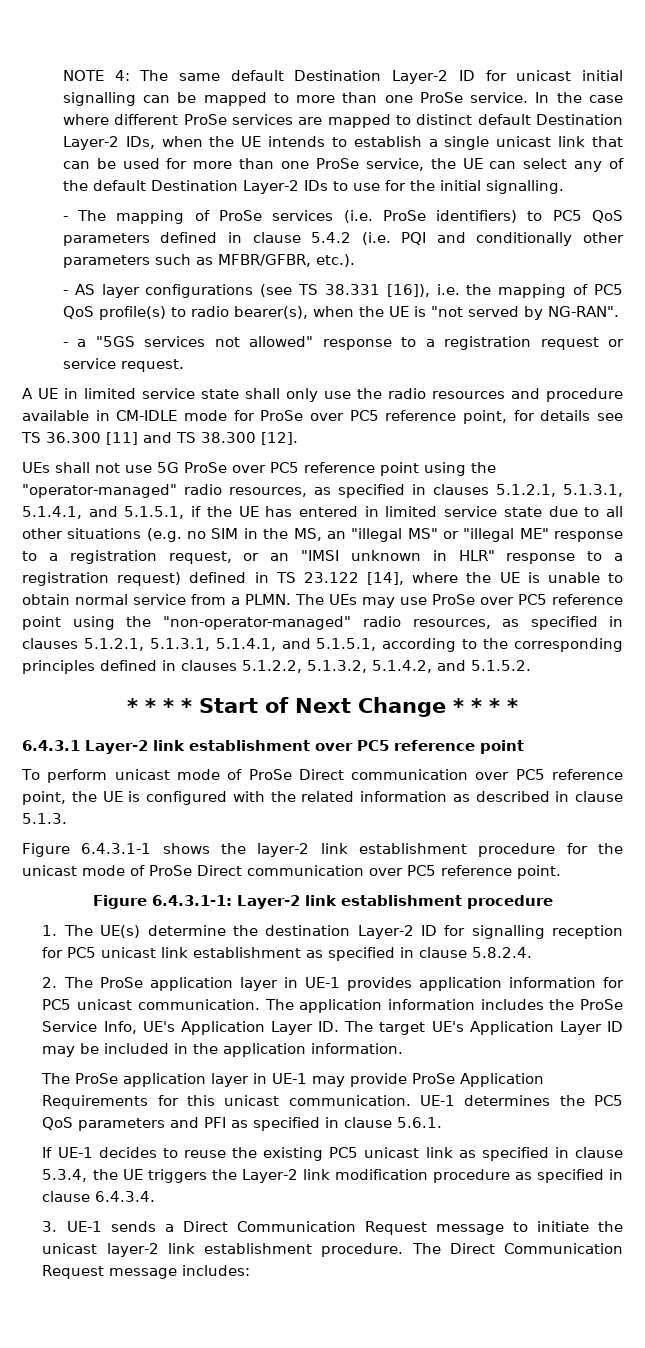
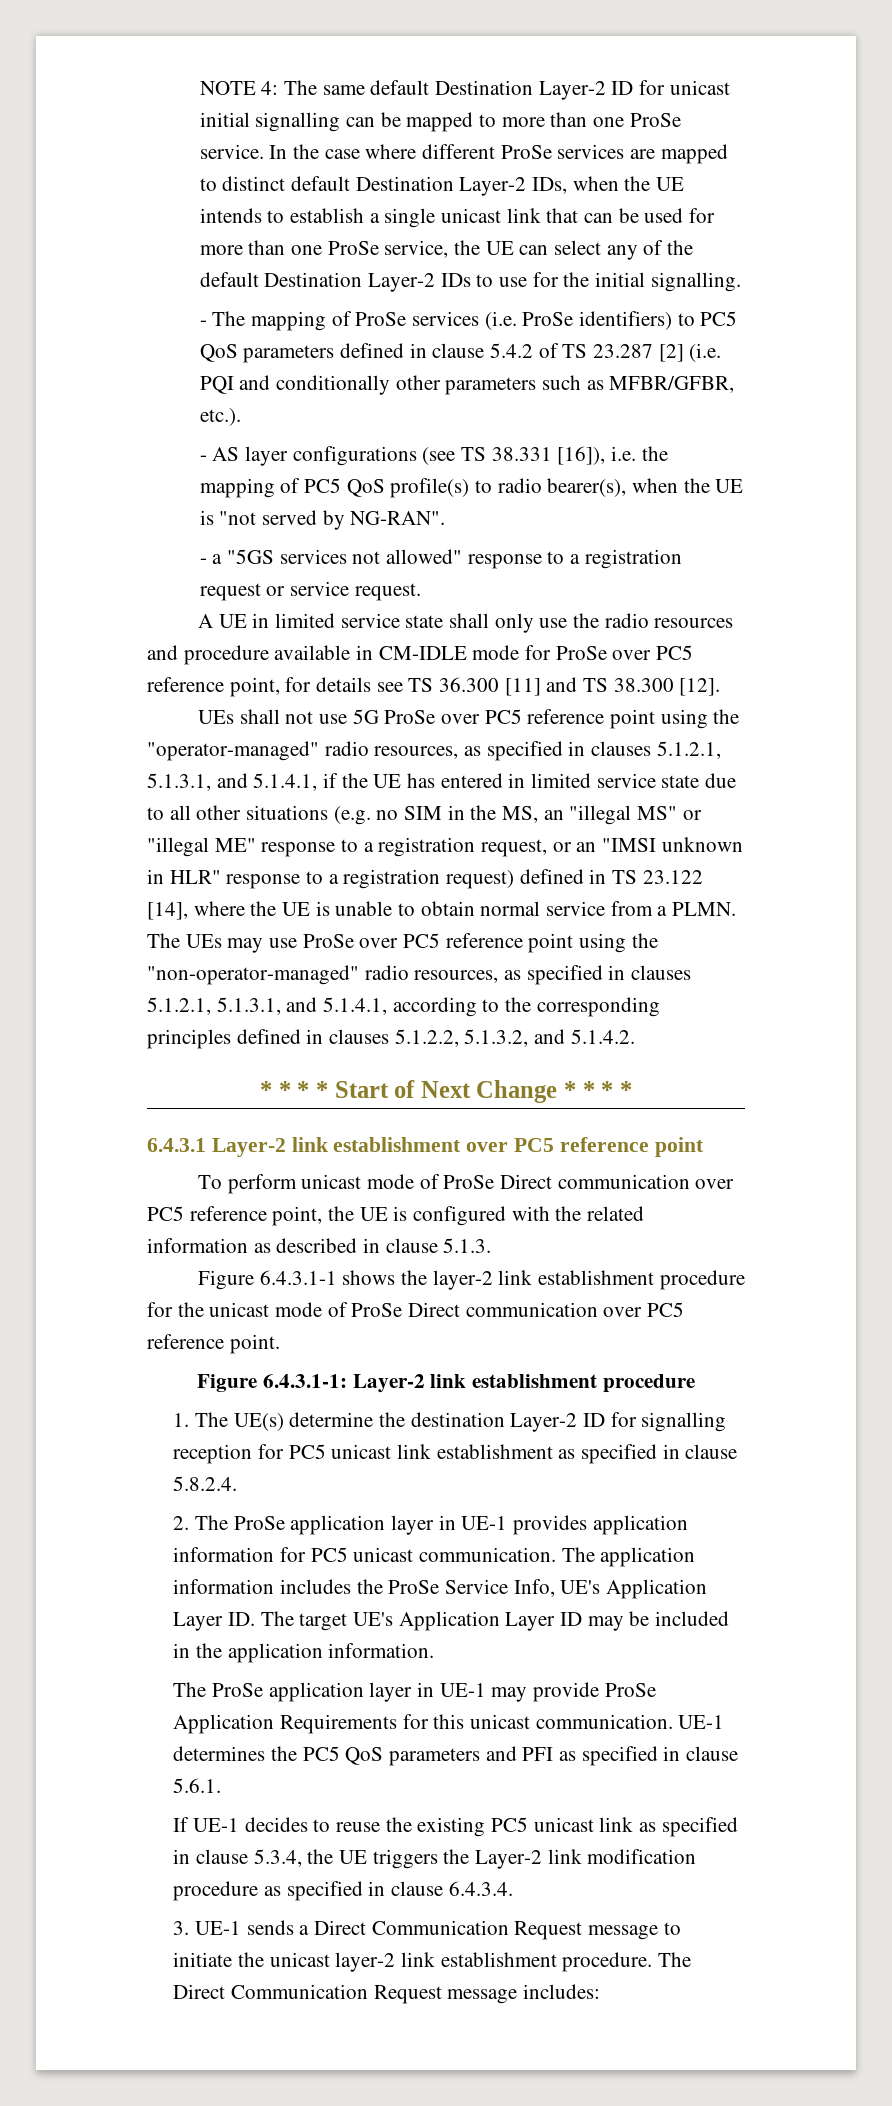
- - The mapping of ProSe services (i.e. ProSe identifiers) to PC5 QoS parameters defined in clause 5.4.2 (i.e. PQI and conditionally other parameters such as MFBR/GFBR, etc.).
+ - The mapping of ProSe services (i.e. ProSe identifiers) to PC5 QoS parameters defined in clause 5.4.2 of TS 23.287 [2] (i.e. PQI and conditionally other parameters such as MFBR/GFBR, etc.).
- UEs shall not use 5G ProSe over PC5 reference point using the "operator-managed" radio resources, as specified in clauses 5.1.2.1, 5.1.3.1, 5.1.4.1, and 5.1.5.1, if the UE has entered in limited service state due to all other situations (e.g. no SIM in the MS, an "illegal MS" or "illegal ME" response to a registration request, or an "IMSI unknown in HLR" response to a registration request) defined in TS 23.122 [14], where the UE is unable to obtain normal service from a PLMN.
+ UEs shall not use 5G ProSe over PC5 reference point using the "operator-managed" radio resources, as specified in clauses 5.1.2.1, 5.1.3.1, and 5.1.4.1, if the UE has entered in limited service state due to all other situations (e.g. no SIM in the MS, an "illegal MS" or "illegal ME" response to a registration request, or an "IMSI unknown in HLR" response to a registration request) defined in TS 23.122 [14], where the UE is unable to obtain normal service from a PLMN.
- The UEs may use ProSe over PC5 reference point using the "non-operator-managed" radio resources, as specified in clauses 5.1.2.1, 5.1.3.1, 5.1.4.1, and 5.1.5.1, according to the corresponding principles defined in clauses 5.1.2.2, 5.1.3.2, 5.1.4.2, and 5.1.5.2.
+ The UEs may use ProSe over PC5 reference point using the "non-operator-managed" radio resources, as specified in clauses 5.1.2.1, 5.1.3.1, and 5.1.4.1, according to the corresponding principles defined in clauses 5.1.2.2, 5.1.3.2, and 5.1.4.2.

